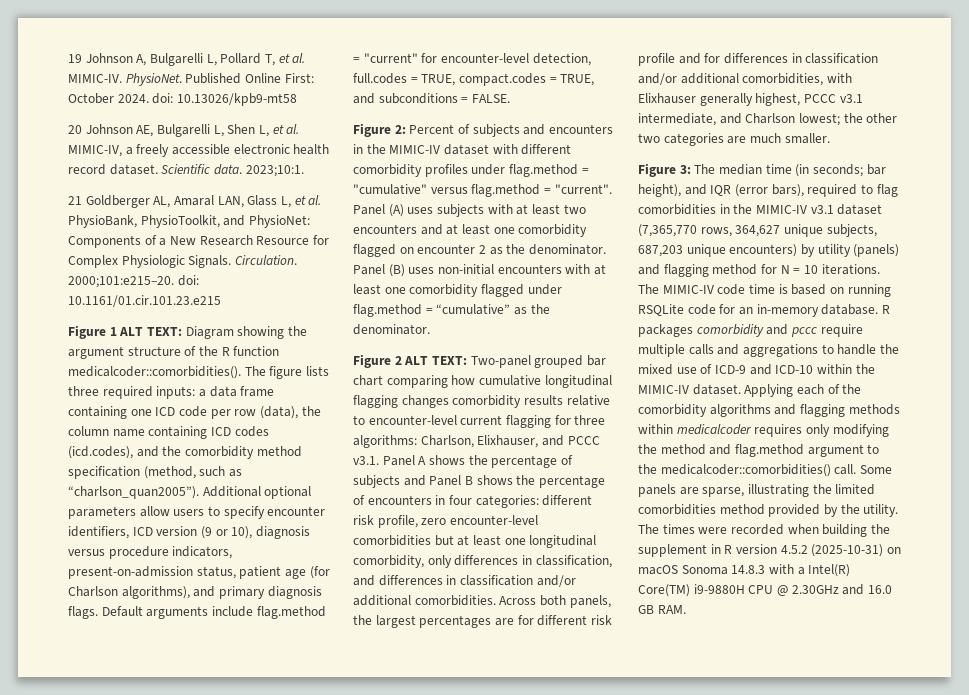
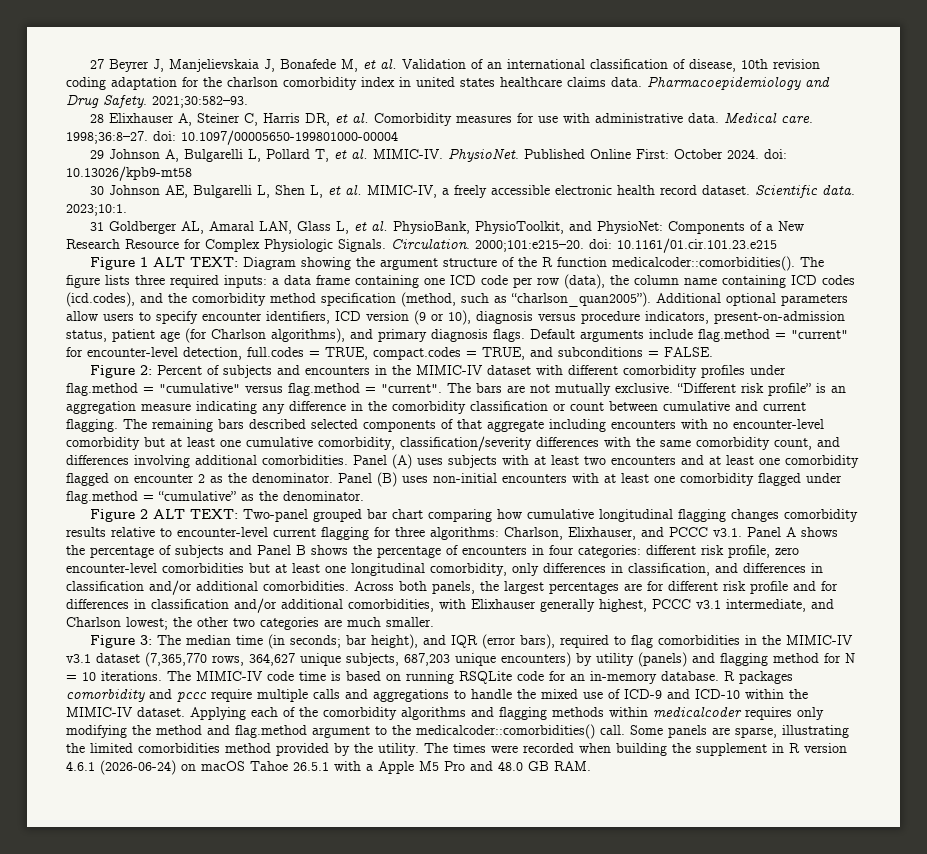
- 19 Johnson A, Bulgarelli L, Pollard T, et al. MIMIC-IV.
+ 27 Beyrer J, Manjelievskaia J, Bonafede M, et al. Validation of an international classification of disease, 10th revision coding adaptation for the charlson comorbidity index in united states healthcare claims data. Pharmacoepidemiology and Drug Safety. 2021;30:582–93.
+ 28 Elixhauser A, Steiner C, Harris DR, et al. Comorbidity measures for use with administrative data. Medical care. 1998;36:8–27. doi: 10.1097/00005650-199801000-00004
+ 29 Johnson A, Bulgarelli L, Pollard T, et al. MIMIC-IV.
- 20 Johnson AE, Bulgarelli L, Shen L, et al. MIMIC-IV, a freely accessible electronic health record dataset.
+ 30 Johnson AE, Bulgarelli L, Shen L, et al. MIMIC-IV, a freely accessible electronic health record dataset.
- 21 Goldberger AL, Amaral LAN, Glass L, et al. PhysioBank, PhysioToolkit, and PhysioNet: Components of a New Research Resource for Complex Physiologic Signals.
+ 31 Goldberger AL, Amaral LAN, Glass L, et al. PhysioBank, PhysioToolkit, and PhysioNet: Components of a New Research Resource for Complex Physiologic Signals.
+ The bars are not mutually exclusive. “Different risk profile” is an aggregation measure indicating any difference in the comorbidity classification or count between cumulative and current flagging. The remaining bars described selected components of that aggregate including encounters with no encounter-level comorbidity but at least one cumulative comorbidity, classification/severity differences with the same comorbidity count, and differences involving additional comorbidities.
- The times were recorded when building the supplement in R version 4.5.2 (2025-10-31) on macOS Sonoma 14.8.3 with a Intel(R) Core(TM) i9-9880H CPU @ 2.30GHz and 16.0 GB RAM.
+ The times were recorded when building the supplement in R version 4.6.1 (2026-06-24) on macOS Tahoe 26.5.1 with a Apple M5 Pro and 48.0 GB RAM.

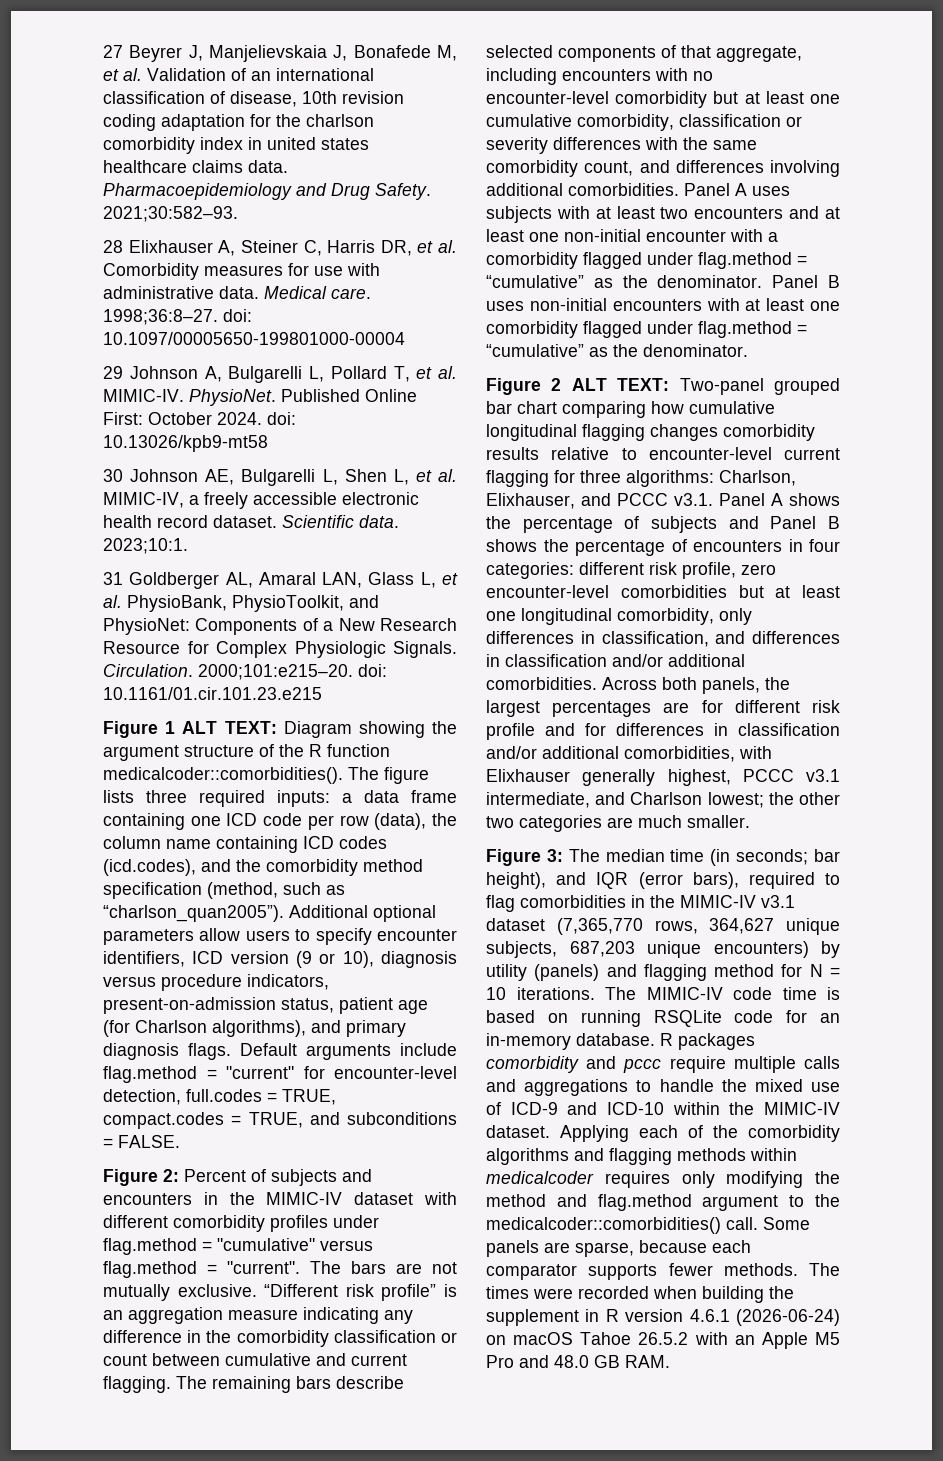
- The remaining bars described selected components of that aggregate including encounters with no encounter-level comorbidity but at least one cumulative comorbidity, classification/severity differences with the same comorbidity count, and differences involving additional comorbidities.
+ The remaining bars describe selected components of that aggregate, including encounters with no encounter-level comorbidity but at least one cumulative comorbidity, classification or severity differences with the same comorbidity count, and differences involving additional comorbidities.
- Panel (A) uses subjects with at least two encounters and at least one comorbidity flagged on encounter 2 as the denominator.
+ Panel A uses subjects with at least two encounters and at least one non-initial encounter with a comorbidity flagged under flag.method = “cumulative” as the denominator.
- Panel (B) uses non-initial encounters with at least one comorbidity flagged under flag.method = “cumulative” as the denominator.
+ Panel B uses non-initial encounters with at least one comorbidity flagged under flag.method = “cumulative” as the denominator.
- Some panels are sparse, illustrating the limited comorbidities method provided by the utility.
+ Some panels are sparse, because each comparator supports fewer methods.
- The times were recorded when building the supplement in R version 4.6.1 (2026-06-24) on macOS Tahoe 26.5.1 with a Apple M5 Pro and 48.0 GB RAM.
+ The times were recorded when building the supplement in R version 4.6.1 (2026-06-24) on macOS Tahoe 26.5.2 with an Apple M5 Pro and 48.0 GB RAM.

